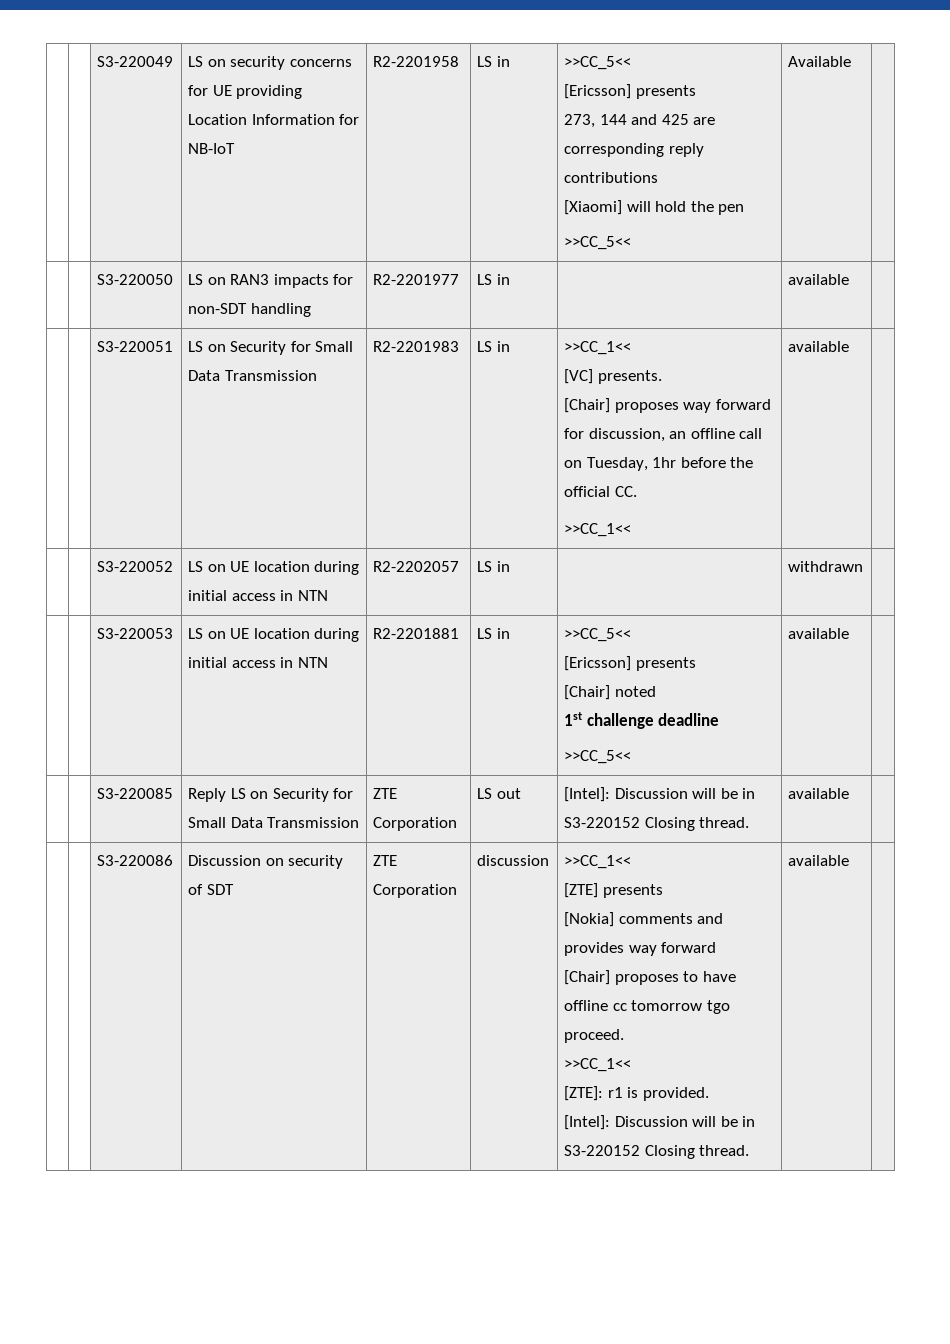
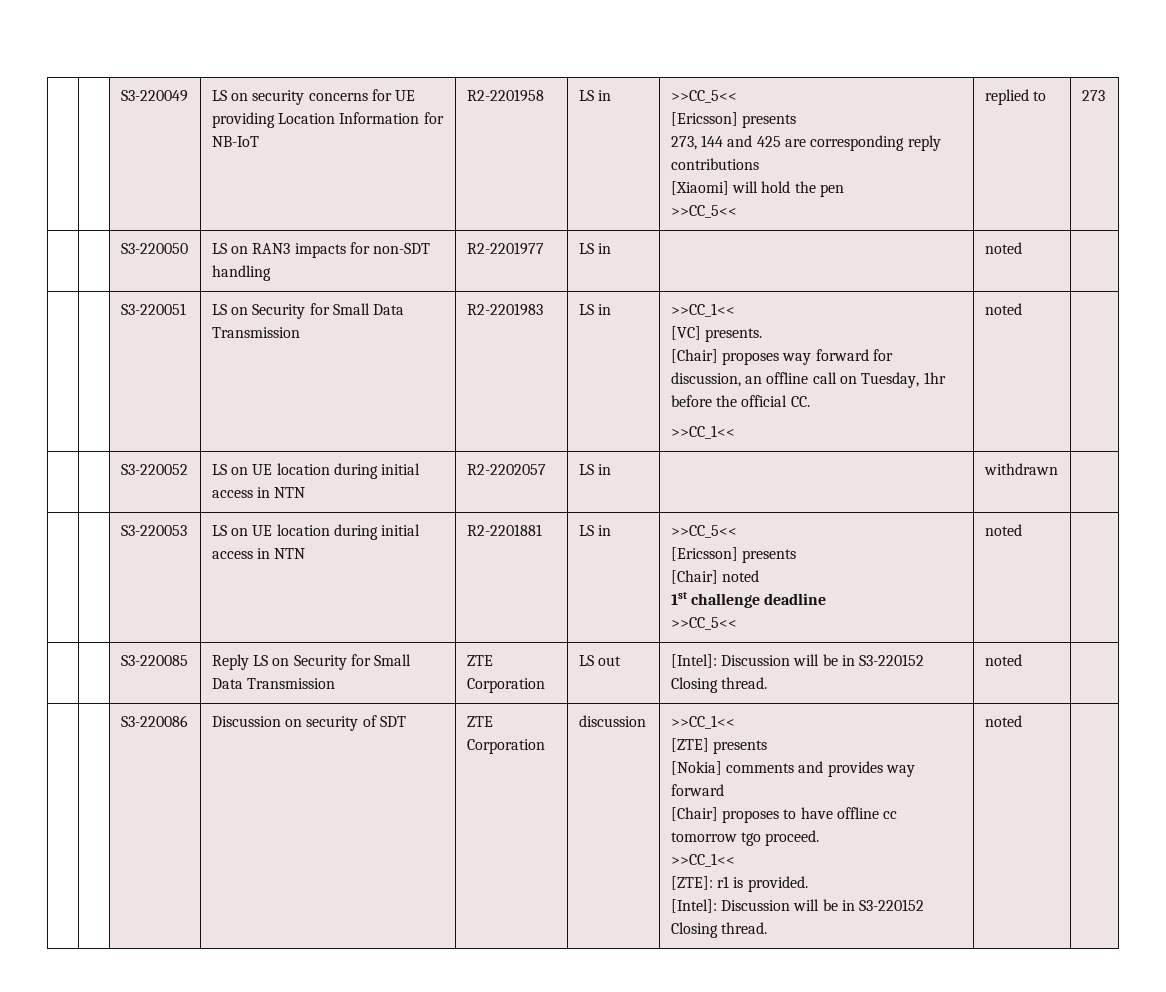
  | | S3-220049 | LS on security concerns for UE providing Location Information for NB-IoT | R2-2201958 | LS in | >>CC_5<<
  [Ericsson] presents
  273, 144 and 425 are corresponding reply contributions
  [Xiaomi] will hold the pen
- >>CC_5<< | Available |
+ >>CC_5<< | replied to | 273
- | | S3-220050 | LS on RAN3 impacts for non-SDT handling | R2-2201977 | LS in | | available |
+ | | S3-220050 | LS on RAN3 impacts for non-SDT handling | R2-2201977 | LS in | | noted |
  | | S3-220051 | LS on Security for Small Data Transmission | R2-2201983 | LS in | >>CC_1<<
  [VC] presents.
  [Chair] proposes way forward for discussion, an offline call on Tuesday, 1hr before the official CC.
- >>CC_1<< | available |
+ >>CC_1<< | noted |
  | | S3-220053 | LS on UE location during initial access in NTN | R2-2201881 | LS in | >>CC_5<<
  [Ericsson] presents
  [Chair] noted
  1st challenge deadline
- >>CC_5<< | available |
+ >>CC_5<< | noted |
- | | S3-220085 | Reply LS on Security for Small Data Transmission | ZTE Corporation | LS out | [Intel]: Discussion will be in S3-220152 Closing thread. | available |
+ | | S3-220085 | Reply LS on Security for Small Data Transmission | ZTE Corporation | LS out | [Intel]: Discussion will be in S3-220152 Closing thread. | noted |
  [ZTE]: r1 is provided.
- [Intel]: Discussion will be in S3-220152 Closing thread. | available
+ [Intel]: Discussion will be in S3-220152 Closing thread. | noted

